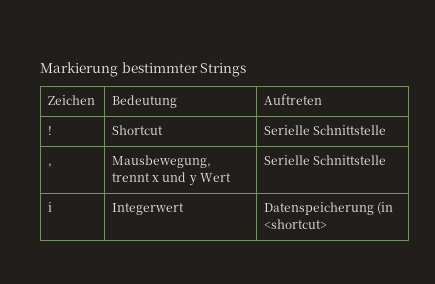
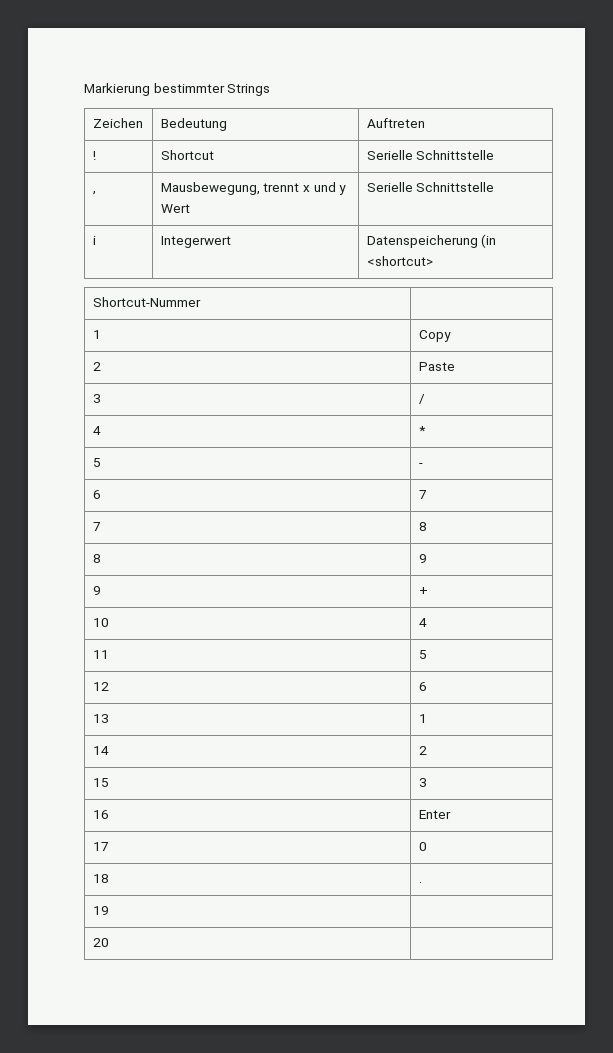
+ Shortcut-Nummer |
+ 1 | Copy
+ 2 | Paste
+ 3 | /
+ 4 | *
+ 5 | -
+ 6 | 7
+ 7 | 8
+ 8 | 9
+ 9 | +
+ 10 | 4
+ 11 | 5
+ 12 | 6
+ 13 | 1
+ 14 | 2
+ 15 | 3
+ 16 | Enter
+ 17 | 0
+ 18 | .
+ 19 |
+ 20 |

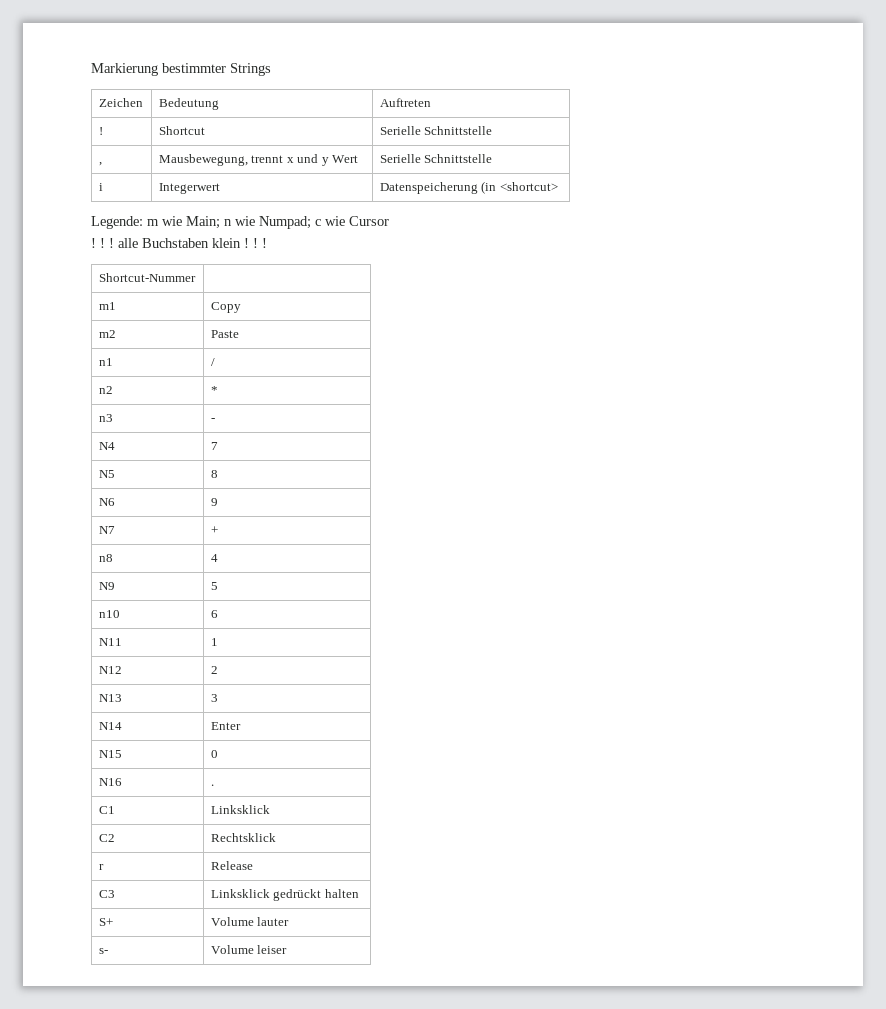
+ Legende: m wie Main; n wie Numpad; c wie Cursor
+ ! ! ! alle Buchstaben klein ! ! !
- 1 | Copy
+ m1 | Copy
- 2 | Paste
+ m2 | Paste
- 3 | /
+ n1 | /
- 4 | *
+ n2 | *
- 5 | -
+ n3 | -
- 6 | 7
+ N4 | 7
- 7 | 8
+ N5 | 8
- 8 | 9
+ N6 | 9
- 9 | +
+ N7 | +
- 10 | 4
+ n8 | 4
- 11 | 5
+ N9 | 5
- 12 | 6
+ n10 | 6
- 13 | 1
- 14 | 2
+ N11 | 1
+ N12 | 2
- 15 | 3
+ N13 | 3
- 16 | Enter
+ N14 | Enter
- 17 | 0
+ N15 | 0
- 18 | .
+ N16 | .
- 19 |
- 20 |
+ C1 | Linksklick
+ C2 | Rechtsklick
+ r | Release
+ C3 | Linksklick gedrückt halten
+ S+ | Volume lauter
+ s- | Volume leiser

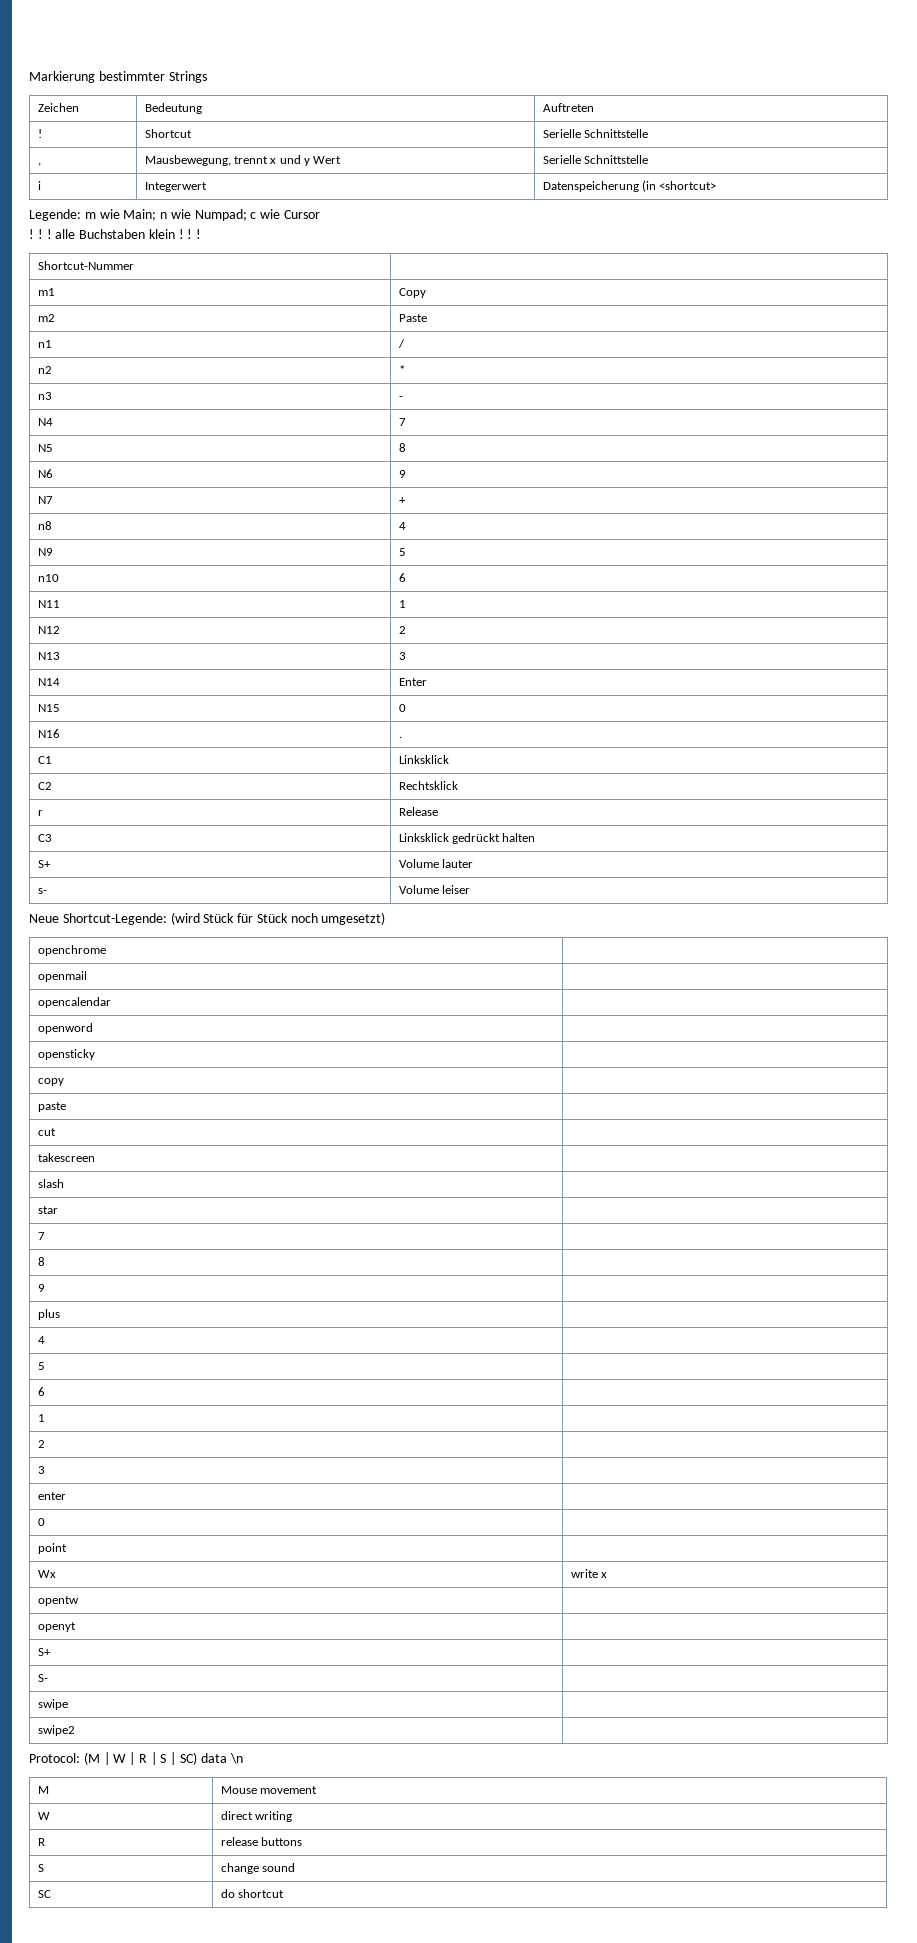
+ Neue Shortcut-Legende: (wird Stück für Stück noch umgesetzt)
+ openchrome |
+ openmail |
+ opencalendar |
+ openword |
+ opensticky |
+ copy |
+ paste |
+ cut |
+ takescreen |
+ slash |
+ star |
+ 7 |
+ 8 |
+ 9 |
+ plus |
+ 4 |
+ 5 |
+ 6 |
+ 1 |
+ 2 |
+ 3 |
+ enter |
+ 0 |
+ point |
+ Wx | write x
+ opentw |
+ openyt |
+ S+ |
+ S- |
+ swipe |
+ swipe2 |
+ Protocol: (M | W | R | S | SC) data \n
+ M | Mouse movement
+ W | direct writing
+ R | release buttons
+ S | change sound
+ SC | do shortcut

